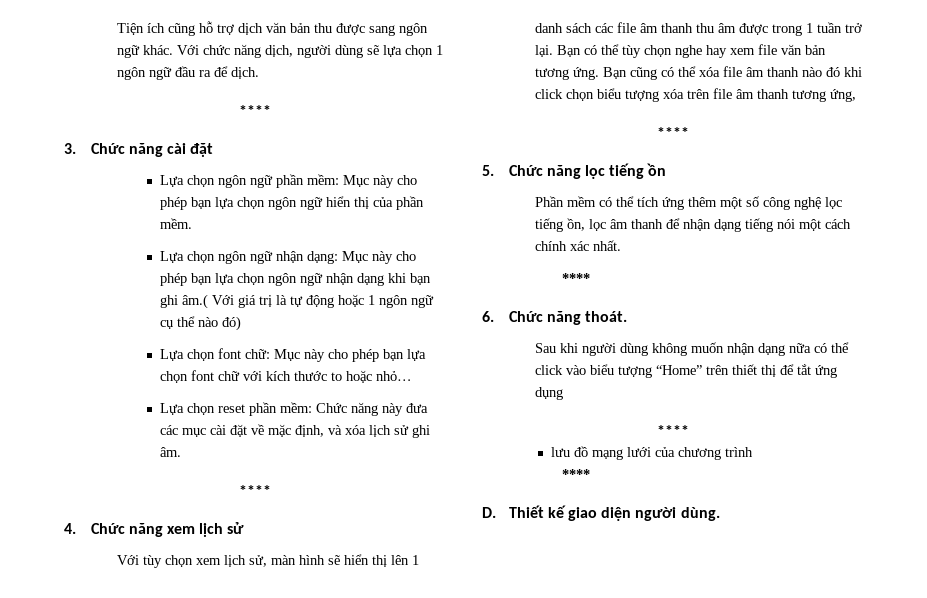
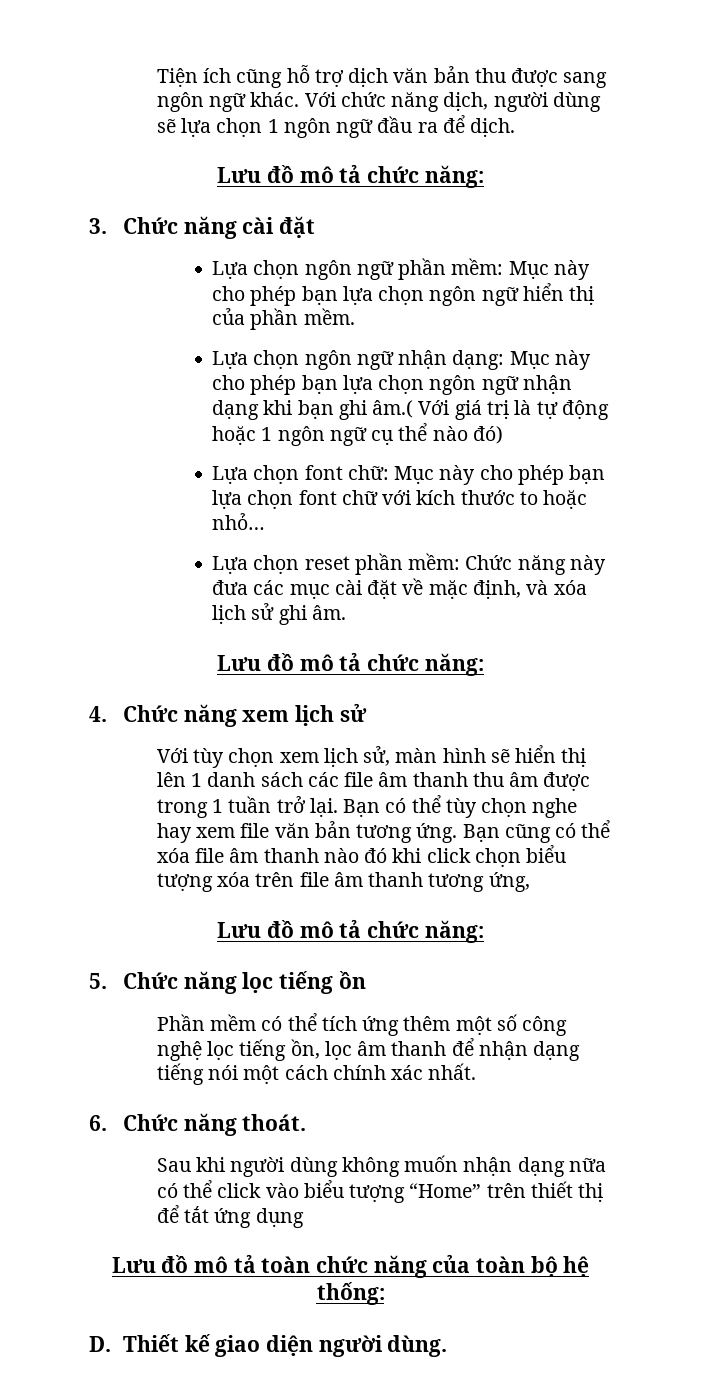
  Với chức năng dịch, người dùng sẽ lựa chọn 1 ngôn ngữ đầu ra để dịch.
- ****
+ Lưu đồ mô tả chức năng:
  Lựa chọn reset phần mềm: Chức năng này đưa các mục cài đặt về mặc định, và xóa lịch sử ghi âm.
- ****
+ Lưu đồ mô tả chức năng:
  Bạn cũng có thể xóa file âm thanh nào đó khi click chọn biểu tượng xóa trên file âm thanh tương ứng,
- ****
+ Lưu đồ mô tả chức năng:
  Phần mềm có thể tích ứng thêm một số công nghệ lọc tiếng ồn, lọc âm thanh để nhận dạng tiếng nói một cách chính xác nhất.
- ****
  Sau khi người dùng không muốn nhận dạng nữa có thể click vào biểu tượng “Home” trên thiết thị để tắt ứng dụng
- ****
- lưu đồ mạng lưới của chương trình
- ****
+ Lưu đồ mô tả toàn chức năng của toàn bộ hệ thống:

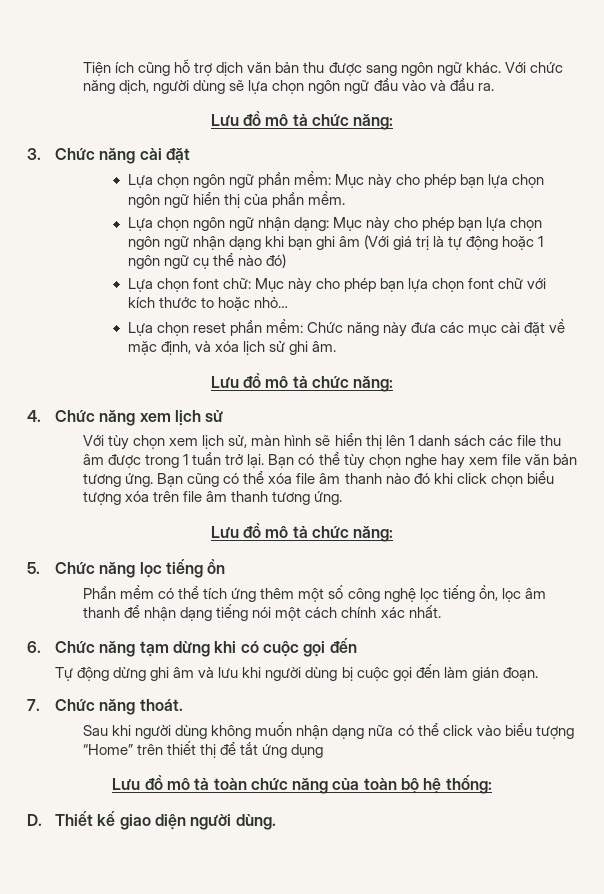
- Với chức năng dịch, người dùng sẽ lựa chọn 1 ngôn ngữ đầu ra để dịch.
+ Với chức năng dịch, người dùng sẽ lựa chọn ngôn ngữ đầu vào và đầu ra.
- Lựa chọn ngôn ngữ nhận dạng: Mục này cho phép bạn lựa chọn ngôn ngữ nhận dạng khi bạn ghi âm.( Với giá trị là tự động hoặc 1 ngôn ngữ cụ thể nào đó)
+ Lựa chọn ngôn ngữ nhận dạng: Mục này cho phép bạn lựa chọn ngôn ngữ nhận dạng khi bạn ghi âm (Với giá trị là tự động hoặc 1 ngôn ngữ cụ thể nào đó)
- Với tùy chọn xem lịch sử, màn hình sẽ hiển thị lên 1 danh sách các file âm thanh thu âm được trong 1 tuần trở lại.
+ Với tùy chọn xem lịch sử, màn hình sẽ hiển thị lên 1 danh sách các file thu âm được trong 1 tuần trở lại.
- Bạn cũng có thể xóa file âm thanh nào đó khi click chọn biểu tượng xóa trên file âm thanh tương ứng,
+ Bạn cũng có thể xóa file âm thanh nào đó khi click chọn biểu tượng xóa trên file âm thanh tương ứng.
- 6. Chức năng thoát.
+ 6. Chức năng tạm dừng khi có cuộc gọi đến
+ Tự động dừng ghi âm và lưu khi người dùng bị cuộc gọi đến làm gián đoạn.
+ 7. Chức năng thoát.

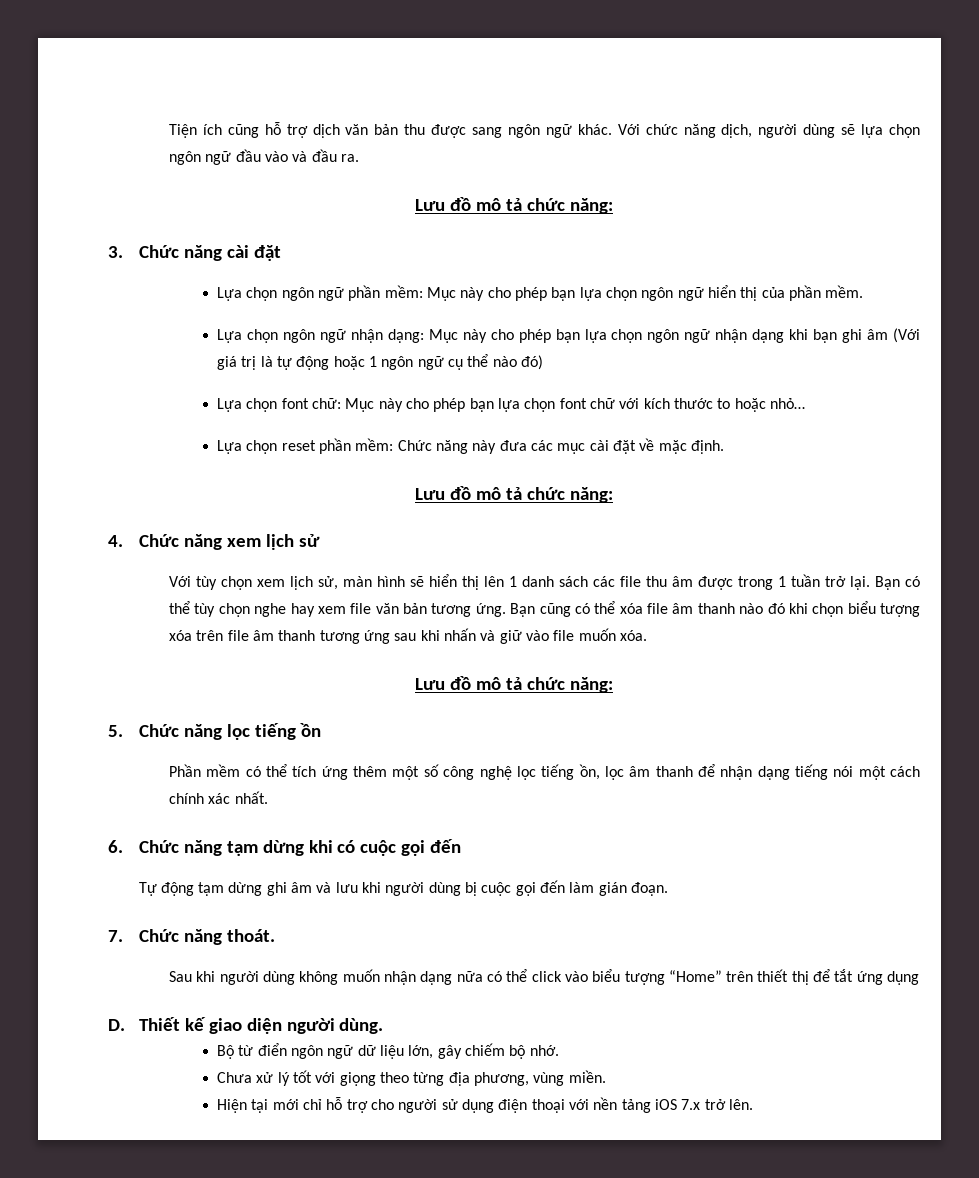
- Lựa chọn reset phần mềm: Chức năng này đưa các mục cài đặt về mặc định, và xóa lịch sử ghi âm.
+ Lựa chọn reset phần mềm: Chức năng này đưa các mục cài đặt về mặc định.
- Bạn cũng có thể xóa file âm thanh nào đó khi click chọn biểu tượng xóa trên file âm thanh tương ứng.
+ Bạn cũng có thể xóa file âm thanh nào đó khi chọn biểu tượng xóa trên file âm thanh tương ứng sau khi nhấn và giữ vào file muốn xóa.
- Tự động dừng ghi âm và lưu khi người dùng bị cuộc gọi đến làm gián đoạn.
+ Tự động tạm dừng ghi âm và lưu khi người dùng bị cuộc gọi đến làm gián đoạn.
- Lưu đồ mô tả toàn chức năng của toàn bộ hệ thống:
+ Bộ từ điển ngôn ngữ dữ liệu lớn, gây chiếm bộ nhớ.
+ Chưa xử lý tốt với giọng theo từng địa phương, vùng miền.
+ Hiện tại mới chỉ hỗ trợ cho người sử dụng điện thoại với nền tảng iOS 7.x trở lên.

